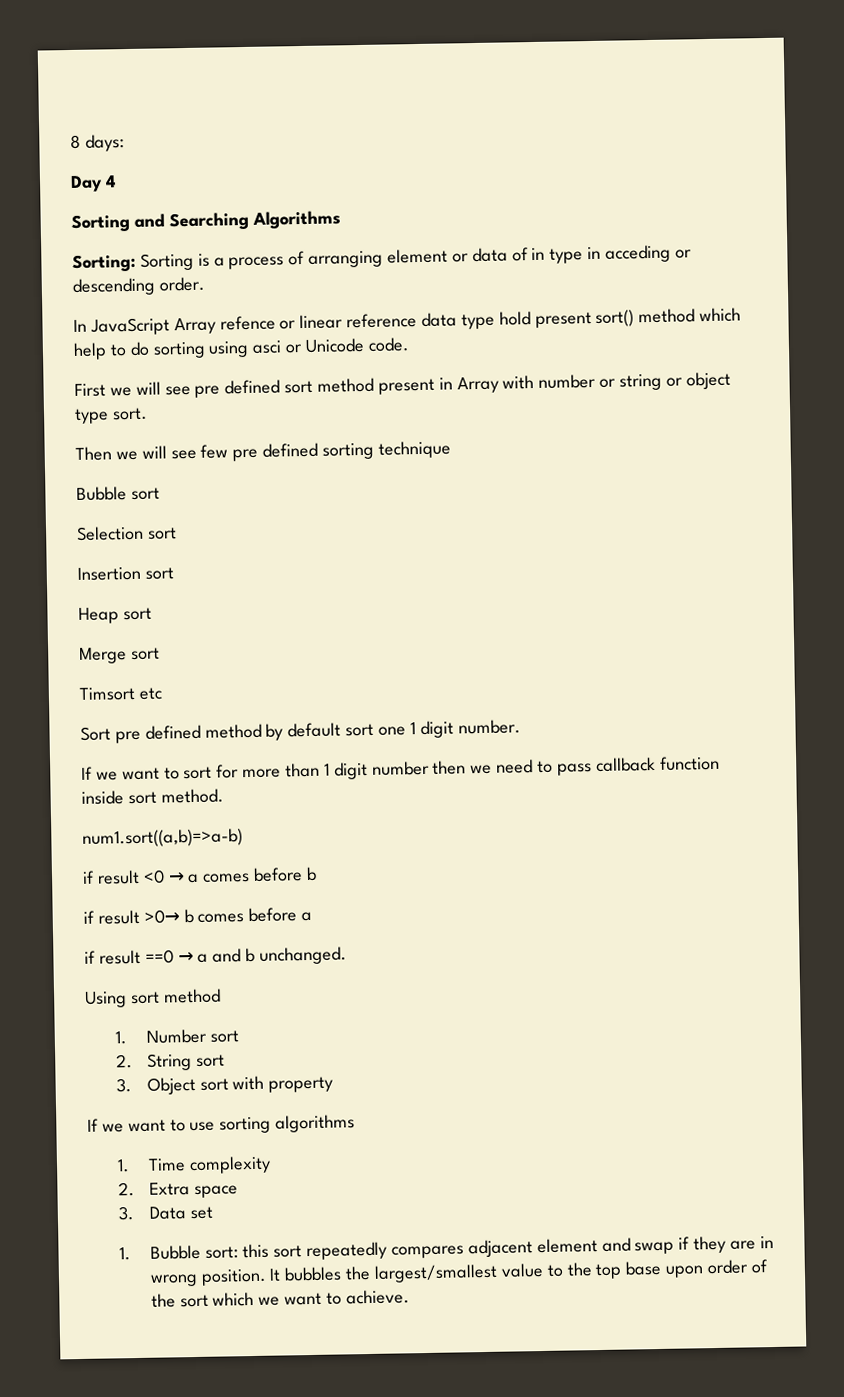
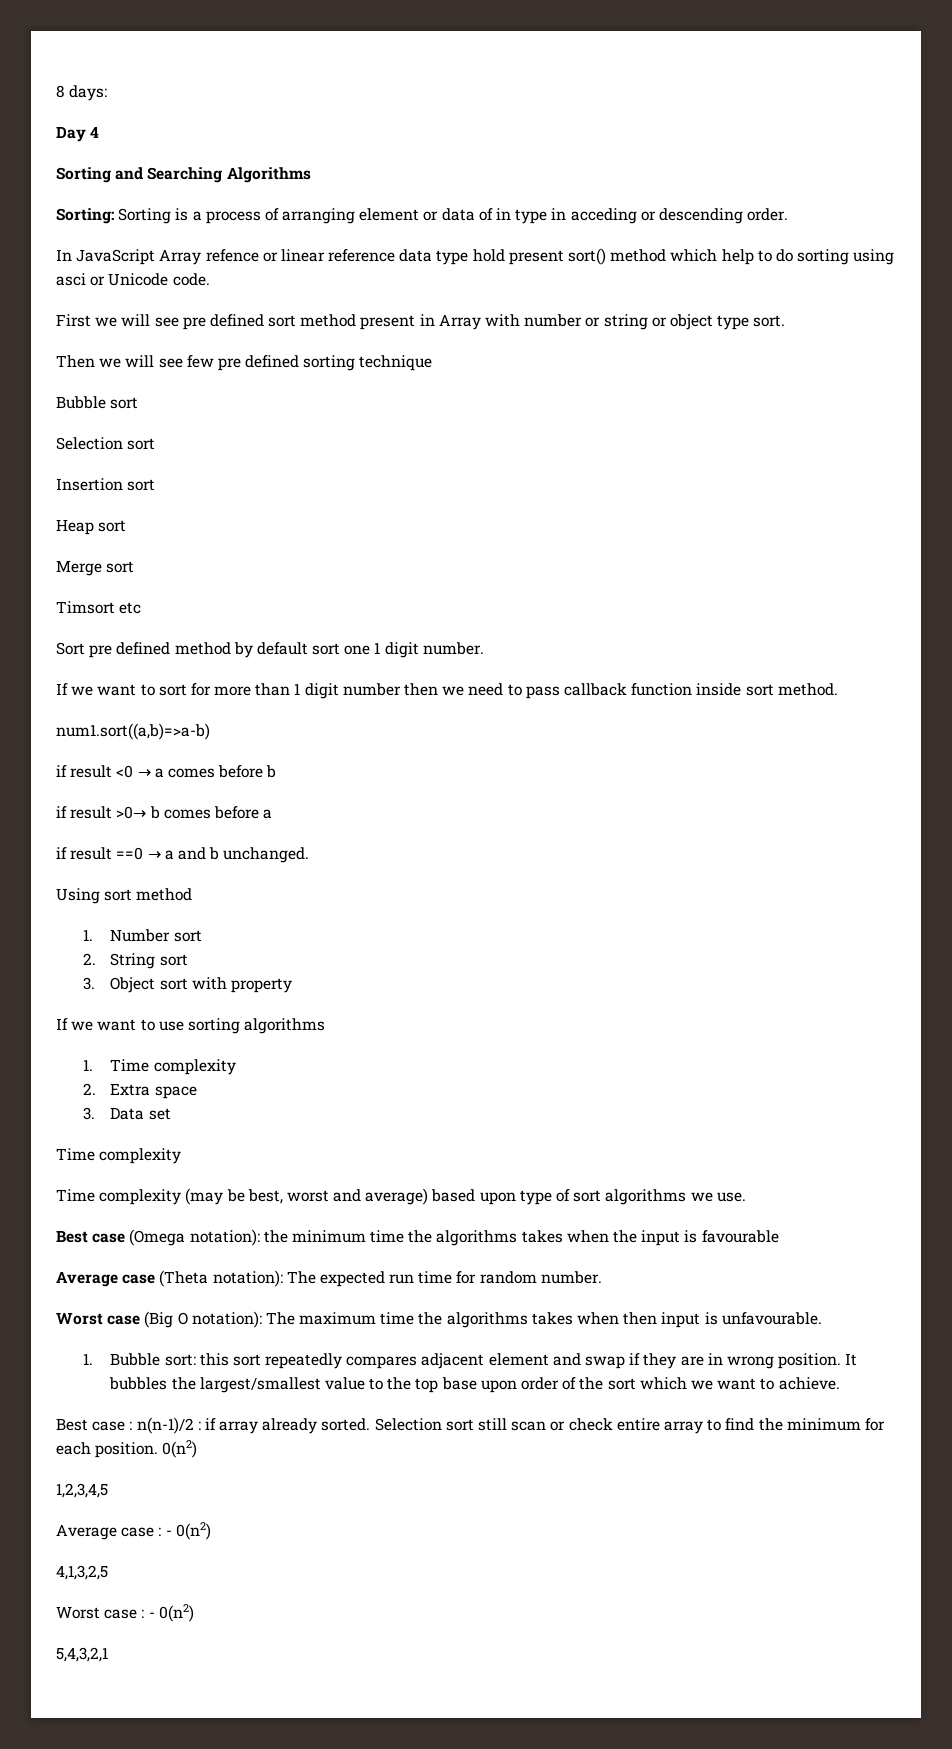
  3. Data set
+ Time complexity
+ Time complexity (may be best, worst and average) based upon type of sort algorithms we use.
+ Best case (Omega notation): the minimum time the algorithms takes when the input is favourable
+ Average case (Theta notation): The expected run time for random number.
+ Worst case (Big O notation): The maximum time the algorithms takes when then input is unfavourable.
+ Best case : n(n-1)/2 : if array already sorted. Selection sort still scan or check entire array to find the minimum for each position. 0(n2)
+ 1,2,3,4,5
+ Average case : - 0(n2)
+ 4,1,3,2,5
+ Worst case : - 0(n2)
+ 5,4,3,2,1

